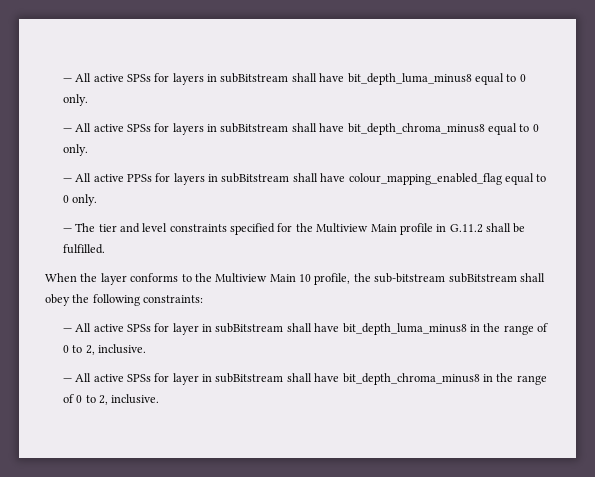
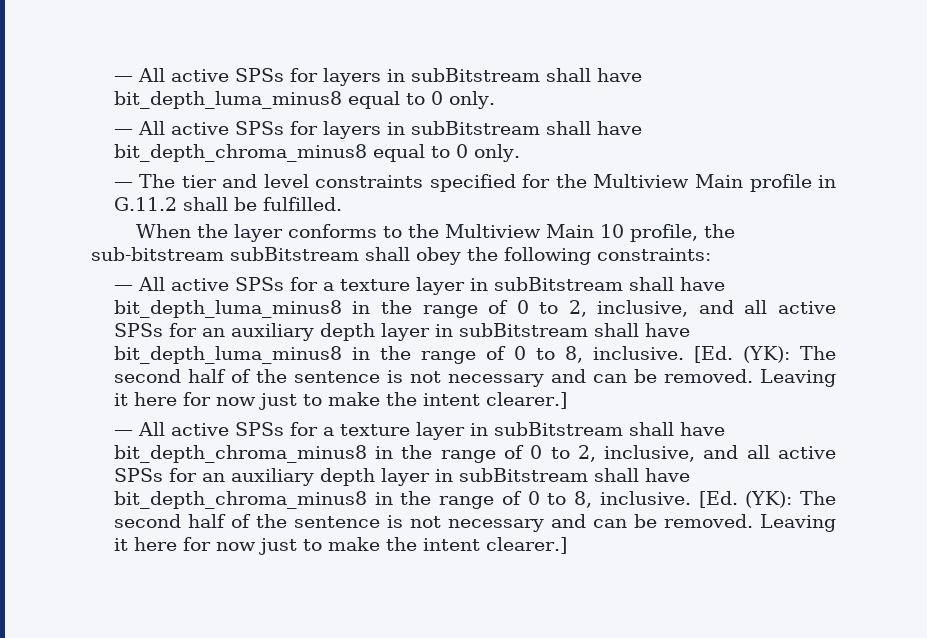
- — All active PPSs for layers in subBitstream shall have colour_mapping_enabled_flag equal to 0 only.
- — All active SPSs for layer in subBitstream shall have bit_depth_luma_minus8 in the range of 0 to 2, inclusive.
- — All active SPSs for layer in subBitstream shall have bit_depth_chroma_minus8 in the range of 0 to 2, inclusive.
+ — All active SPSs for a texture layer in subBitstream shall have bit_depth_luma_minus8 in the range of 0 to 2, inclusive, and all active SPSs for an auxiliary depth layer in subBitstream shall have bit_depth_luma_minus8 in the range of 0 to 8, inclusive. [Ed. (YK): The second half of the sentence is not necessary and can be removed. Leaving it here for now just to make the intent clearer.]
+ — All active SPSs for a texture layer in subBitstream shall have bit_depth_chroma_minus8 in the range of 0 to 2, inclusive, and all active SPSs for an auxiliary depth layer in subBitstream shall have bit_depth_chroma_minus8 in the range of 0 to 8, inclusive. [Ed. (YK): The second half of the sentence is not necessary and can be removed. Leaving it here for now just to make the intent clearer.]

